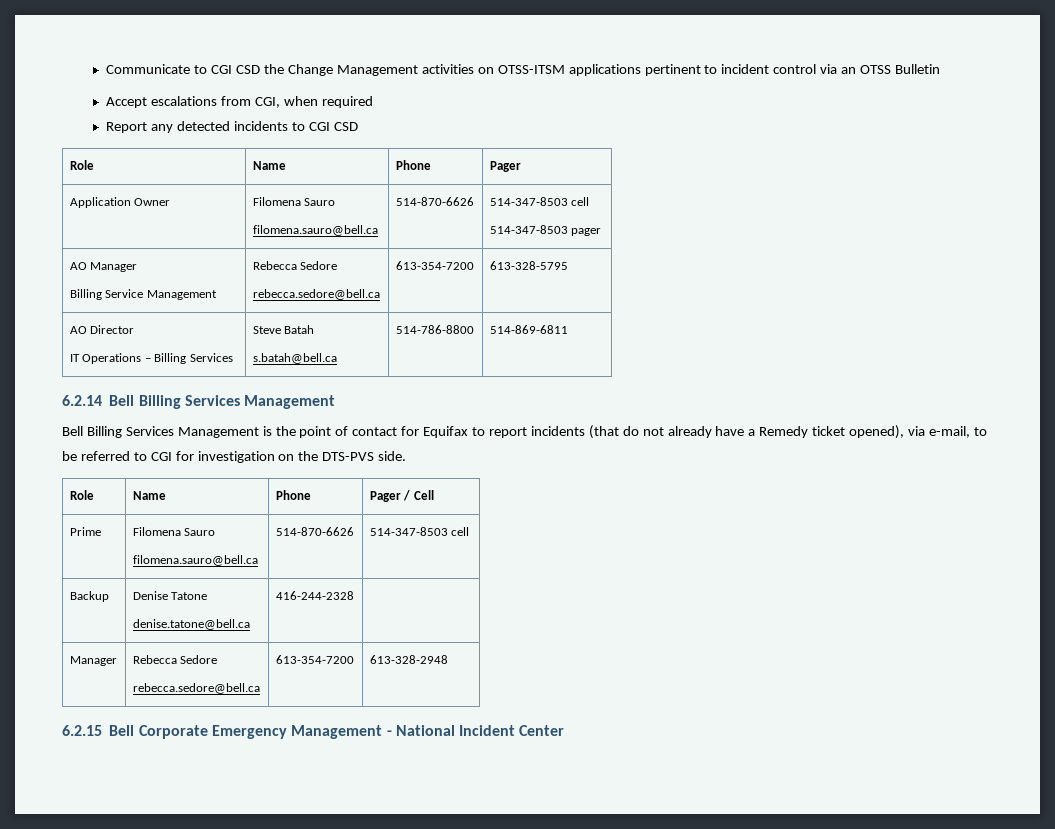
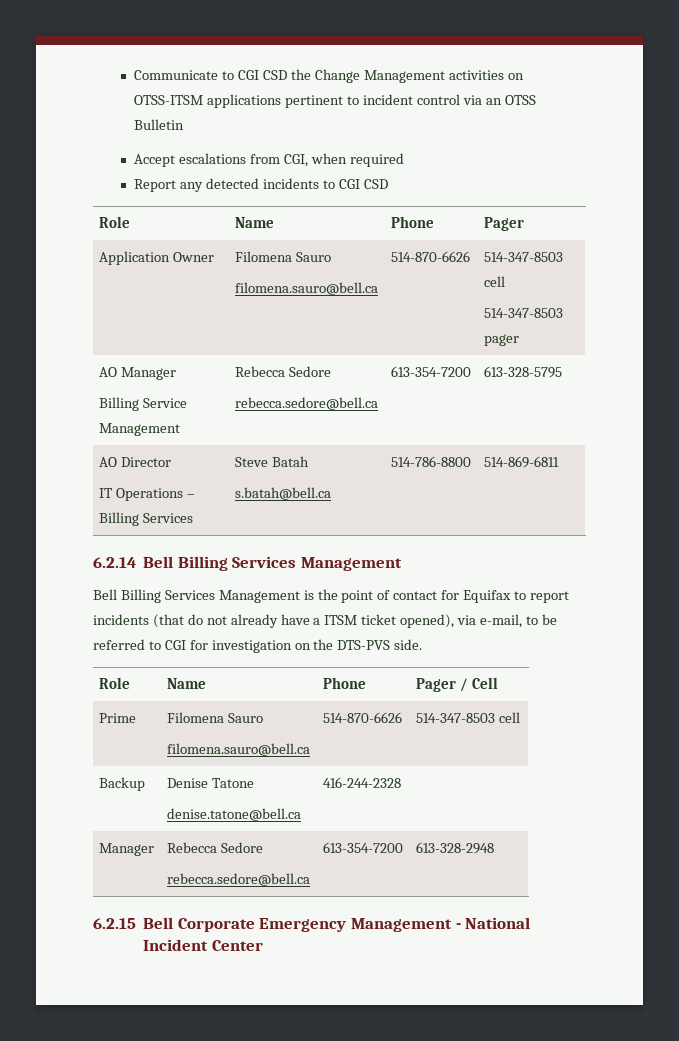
- Bell Billing Services Management is the point of contact for Equifax to report incidents (that do not already have a Remedy ticket opened), via e-mail, to be referred to CGI for investigation on the DTS-PVS side.
+ Bell Billing Services Management is the point of contact for Equifax to report incidents (that do not already have a ITSM ticket opened), via e-mail, to be referred to CGI for investigation on the DTS-PVS side.

